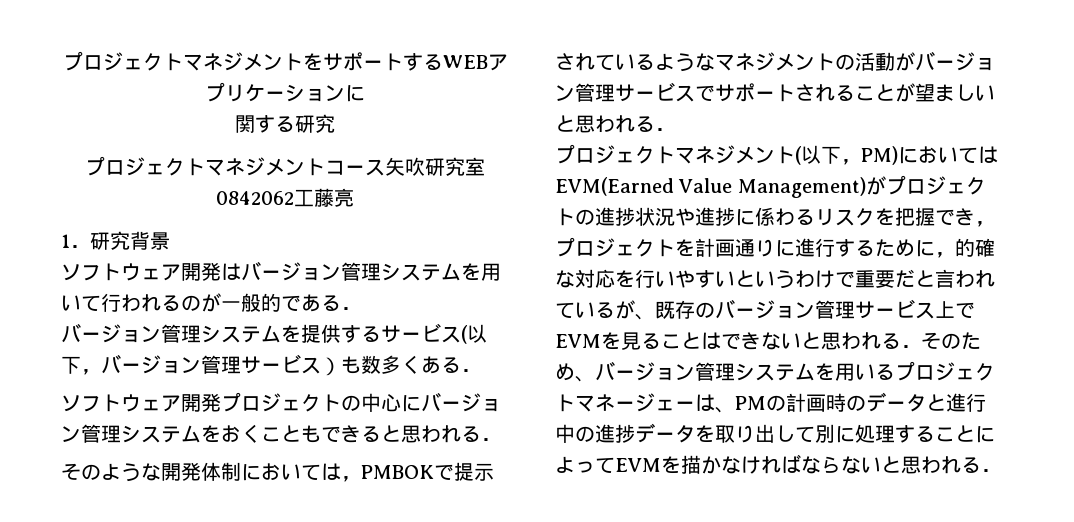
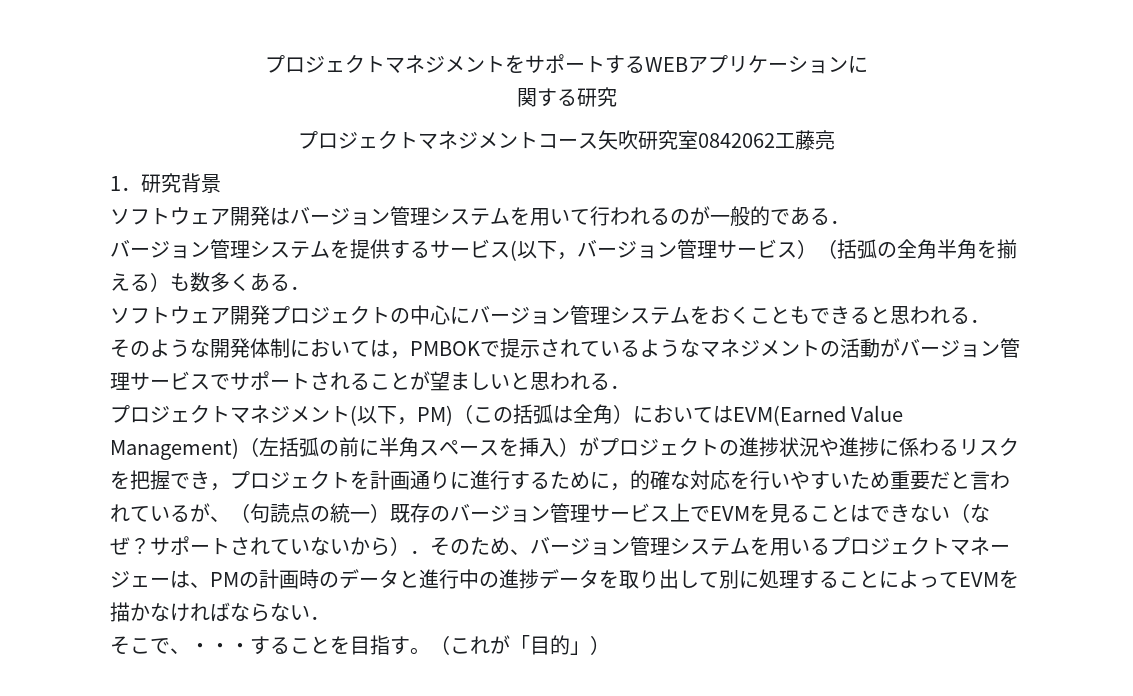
- バージョン管理システムを提供するサービス(以下，バージョン管理サービス）も数多くある．
+ バージョン管理システムを提供するサービス(以下，バージョン管理サービス）（括弧の全角半角を揃える）も数多くある．
- プロジェクトマネジメント(以下，PM)においてはEVM(Earned Value Management)がプロジェクトの進捗状況や進捗に係わるリスクを把握でき，プロジェクトを計画通りに進行するために，的確な対応を行いやすいというわけで重要だと言われているが、既存のバージョン管理サービス上でEVMを見ることはできないと思われる．そのため、バージョン管理システムを用いるプロジェクトマネージェーは、PMの計画時のデータと進行中の進捗データを取り出して別に処理することによってEVMを描かなければならないと思われる．
+ プロジェクトマネジメント(以下，PM)（この括弧は全角）においてはEVM(Earned Value Management)（左括弧の前に半角スペースを挿入）がプロジェクトの進捗状況や進捗に係わるリスクを把握でき，プロジェクトを計画通りに進行するために，的確な対応を行いやすいため重要だと言われているが、（句読点の統一）既存のバージョン管理サービス上でEVMを見ることはできない（なぜ？サポートされていないから）．そのため、バージョン管理システムを用いるプロジェクトマネージェーは、PMの計画時のデータと進行中の進捗データを取り出して別に処理することによってEVMを描かなければならない．
+ そこで、・・・することを目指す。（これが「目的」）

